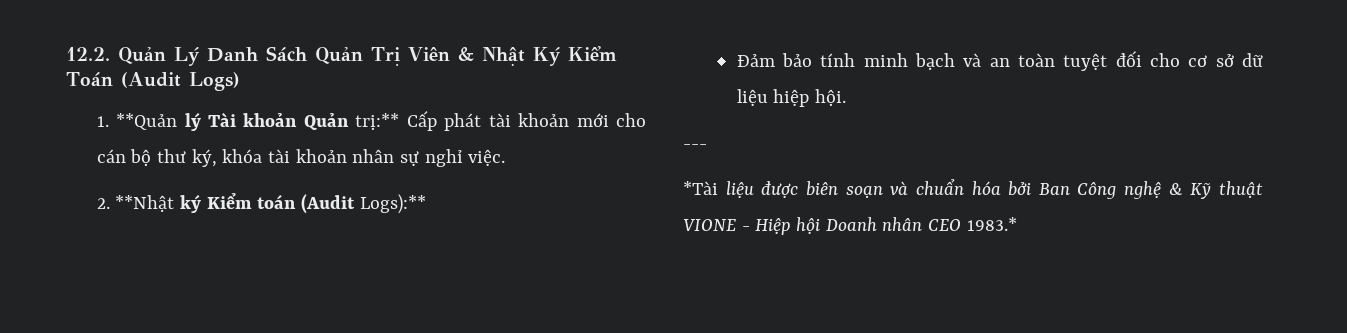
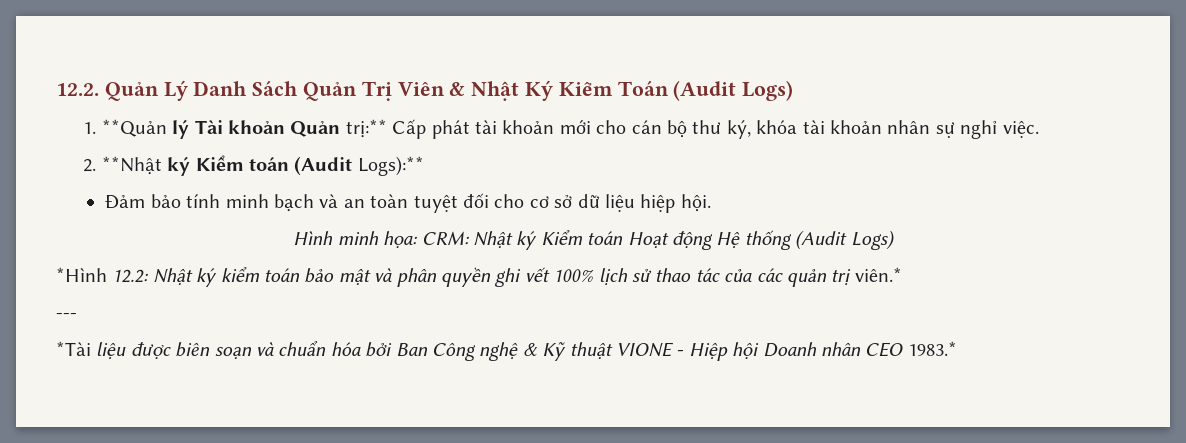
+ Hình minh họa: CRM: Nhật ký Kiểm toán Hoạt động Hệ thống (Audit Logs)
+ *Hình 12.2: Nhật ký kiểm toán bảo mật và phân quyền ghi vết 100% lịch sử thao tác của các quản trị viên.*

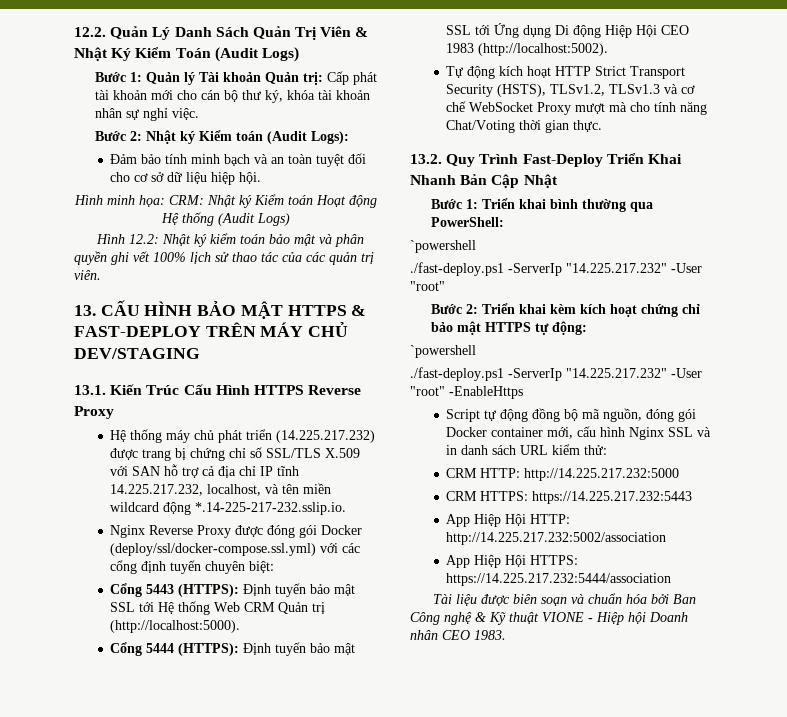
- 1. **Quản lý Tài khoản Quản trị:** Cấp phát tài khoản mới cho cán bộ thư ký, khóa tài khoản nhân sự nghỉ việc.
+ Bước 1: Quản lý Tài khoản Quản trị: Cấp phát tài khoản mới cho cán bộ thư ký, khóa tài khoản nhân sự nghỉ việc.
- 2. **Nhật ký Kiểm toán (Audit Logs):**
+ Bước 2: Nhật ký Kiểm toán (Audit Logs):
- *Hình 12.2: Nhật ký kiểm toán bảo mật và phân quyền ghi vết 100% lịch sử thao tác của các quản trị viên.*
- ---
- *Tài liệu được biên soạn và chuẩn hóa bởi Ban Công nghệ & Kỹ thuật VIONE - Hiệp hội Doanh nhân CEO 1983.*
+ Hình 12.2: Nhật ký kiểm toán bảo mật và phân quyền ghi vết 100% lịch sử thao tác của các quản trị viên.
+ 13. CẤU HÌNH BẢO MẬT HTTPS & FAST-DEPLOY TRÊN MÁY CHỦ DEV/STAGING
+ 13.1. Kiến Trúc Cấu Hình HTTPS Reverse Proxy
+ Hệ thống máy chủ phát triển (14.225.217.232) được trang bị chứng chỉ số SSL/TLS X.509 với SAN hỗ trợ cả địa chỉ IP tĩnh 14.225.217.232, localhost, và tên miền wildcard động *.14-225-217-232.sslip.io.
+ Nginx Reverse Proxy được đóng gói Docker (deploy/ssl/docker-compose.ssl.yml) với các cổng định tuyến chuyên biệt:
+ Cổng 5443 (HTTPS): Định tuyến bảo mật SSL tới Hệ thống Web CRM Quản trị (http://localhost:5000).
+ Cổng 5444 (HTTPS): Định tuyến bảo mật SSL tới Ứng dụng Di động Hiệp Hội CEO 1983 (http://localhost:5002).
+ Tự động kích hoạt HTTP Strict Transport Security (HSTS), TLSv1.2, TLSv1.3 và cơ chế WebSocket Proxy mượt mà cho tính năng Chat/Voting thời gian thực.
+ 13.2. Quy Trình Fast-Deploy Triển Khai Nhanh Bản Cập Nhật
+ Bước 1: Triển khai bình thường qua PowerShell:
+ `powershell
+ ./fast-deploy.ps1 -ServerIp "14.225.217.232" -User "root"
+ Bước 2: Triển khai kèm kích hoạt chứng chỉ bảo mật HTTPS tự động:
+ `powershell
+ ./fast-deploy.ps1 -ServerIp "14.225.217.232" -User "root" -EnableHttps
+ Script tự động đồng bộ mã nguồn, đóng gói Docker container mới, cấu hình Nginx SSL và in danh sách URL kiểm thử:
+ CRM HTTP: http://14.225.217.232:5000
+ CRM HTTPS: https://14.225.217.232:5443
+ App Hiệp Hội HTTP: http://14.225.217.232:5002/association
+ App Hiệp Hội HTTPS: https://14.225.217.232:5444/association
+ Tài liệu được biên soạn và chuẩn hóa bởi Ban Công nghệ & Kỹ thuật VIONE - Hiệp hội Doanh nhân CEO 1983.

